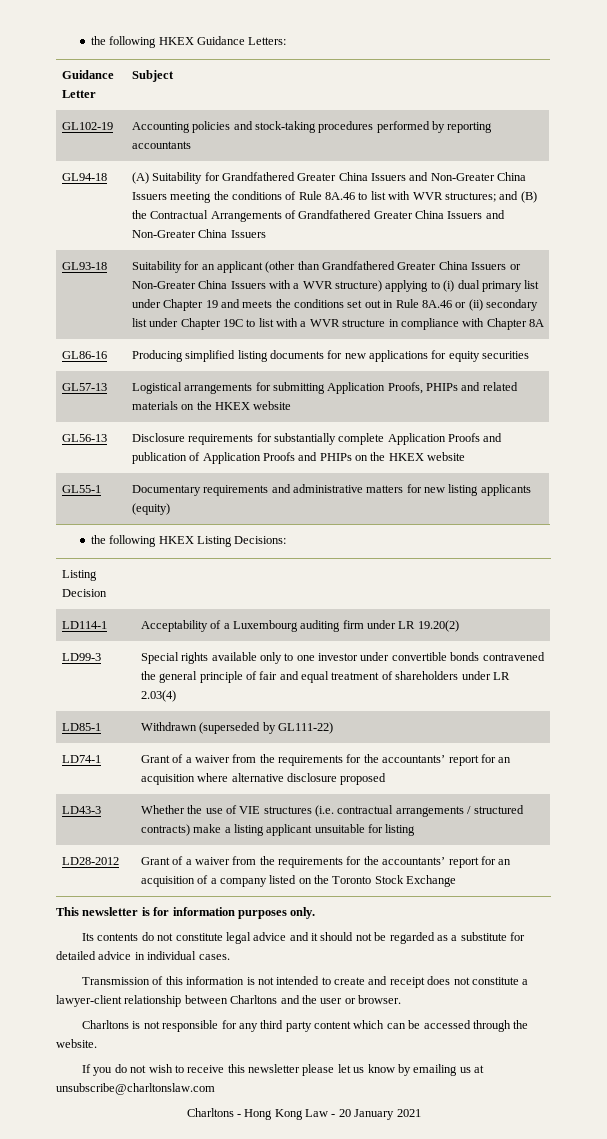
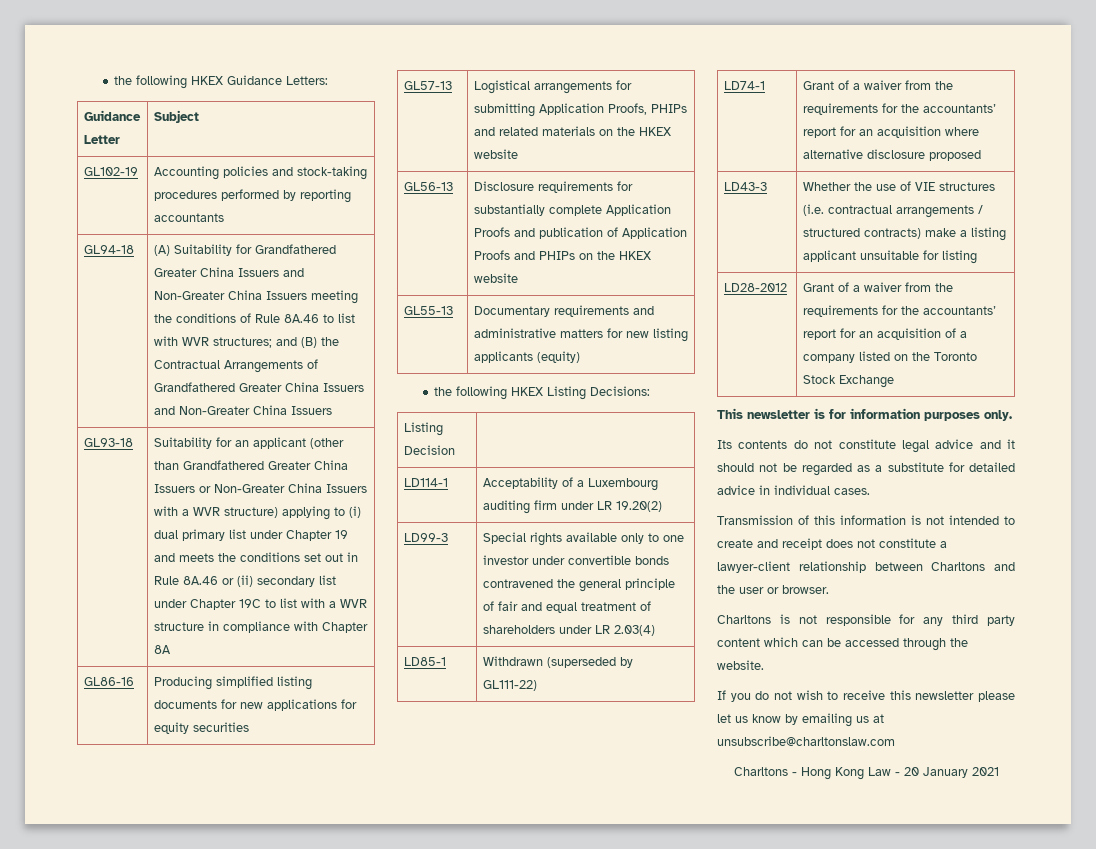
- GL55-1 | Documentary requirements and administrative matters for new listing applicants (equity)
+ GL55-13 | Documentary requirements and administrative matters for new listing applicants (equity)

